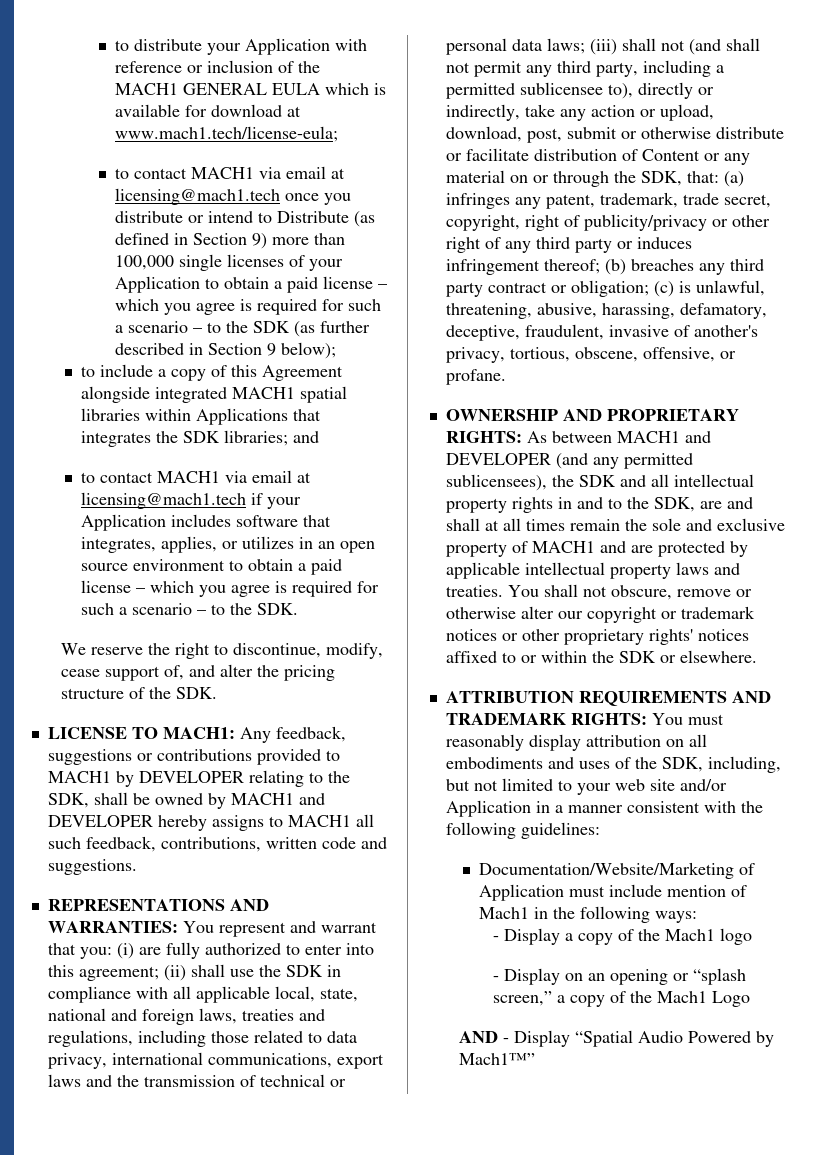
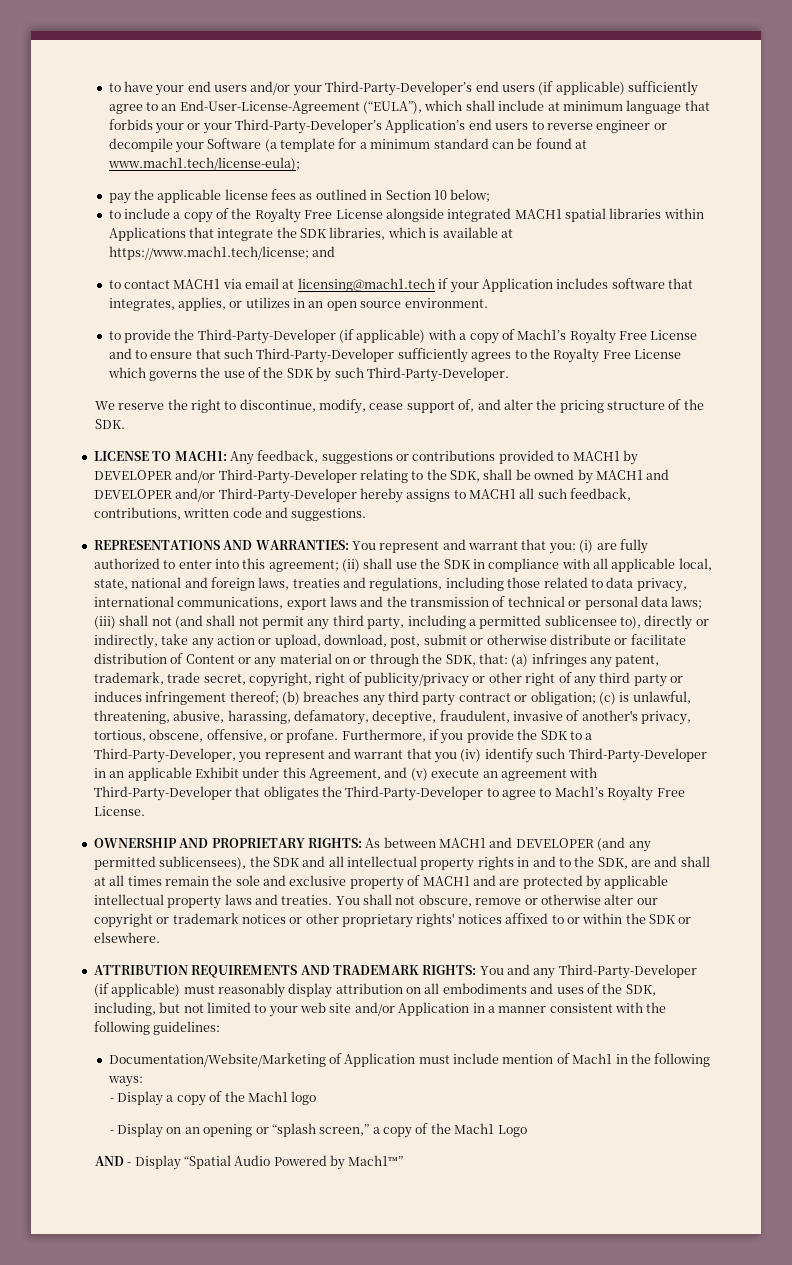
- to distribute your Application with reference or inclusion of the MACH1 GENERAL EULA which is available for download at www.mach1.tech/license-eula;
- to contact MACH1 via email at licensing@mach1.tech once you distribute or intend to Distribute (as defined in Section 9) more than 100,000 single licenses of your Application to obtain a paid license – which you agree is required for such a scenario – to the SDK (as further described in Section 9 below);
+ to have your end users and/or your Third-Party-Developer’s end users (if applicable) sufficiently agree to an End-User-License-Agreement (“EULA”), which shall include at minimum language that forbids your or your Third-Party-Developer’s Application’s end users to reverse engineer or decompile your Software (a template for a minimum standard can be found at www.mach1.tech/license-eula);
+ pay the applicable license fees as outlined in Section 10 below;
- to include a copy of this Agreement alongside integrated MACH1 spatial libraries within Applications that integrates the SDK libraries; and
+ to include a copy of the Royalty Free License alongside integrated MACH1 spatial libraries within Applications that integrate the SDK libraries, which is available at https://www.mach1.tech/license; and
- to contact MACH1 via email at licensing@mach1.tech if your Application includes software that integrates, applies, or utilizes in an open source environment to obtain a paid license – which you agree is required for such a scenario – to the SDK.
+ to contact MACH1 via email at licensing@mach1.tech if your Application includes software that integrates, applies, or utilizes in an open source environment.
+ to provide the Third-Party-Developer (if applicable) with a copy of Mach1’s Royalty Free License and to ensure that such Third-Party-Developer sufficiently agrees to the Royalty Free License which governs the use of the SDK by such Third-Party-Developer.
- LICENSE TO MACH1: Any feedback, suggestions or contributions provided to MACH1 by DEVELOPER relating to the SDK, shall be owned by MACH1 and DEVELOPER hereby assigns to MACH1 all such feedback, contributions, written code and suggestions.
+ LICENSE TO MACH1: Any feedback, suggestions or contributions provided to MACH1 by DEVELOPER and/or Third-Party-Developer relating to the SDK, shall be owned by MACH1 and DEVELOPER and/or Third-Party-Developer hereby assigns to MACH1 all such feedback, contributions, written code and suggestions.
+ Furthermore, if you provide the SDK to a Third-Party-Developer, you represent and warrant that you (iv) identify such Third-Party-Developer in an applicable Exhibit under this Agreement, and (v) execute an agreement with Third-Party-Developer that obligates the Third-Party-Developer to agree to Mach1’s Royalty Free License.
- ATTRIBUTION REQUIREMENTS AND TRADEMARK RIGHTS: You must reasonably display attribution on all embodiments and uses of the SDK, including, but not limited to your web site and/or Application in a manner consistent with the following guidelines:
+ ATTRIBUTION REQUIREMENTS AND TRADEMARK RIGHTS: You and any Third-Party-Developer (if applicable) must reasonably display attribution on all embodiments and uses of the SDK, including, but not limited to your web site and/or Application in a manner consistent with the following guidelines:

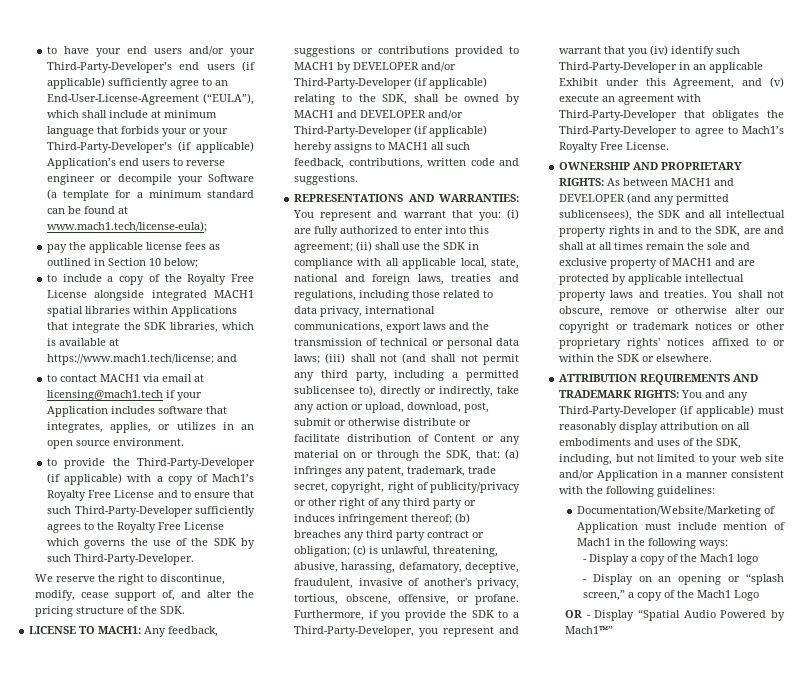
- to have your end users and/or your Third-Party-Developer’s end users (if applicable) sufficiently agree to an End-User-License-Agreement (“EULA”), which shall include at minimum language that forbids your or your Third-Party-Developer’s Application’s end users to reverse engineer or decompile your Software (a template for a minimum standard can be found at www.mach1.tech/license-eula);
+ to have your end users and/or your Third-Party-Developer’s end users (if applicable) sufficiently agree to an End-User-License-Agreement (“EULA”), which shall include at minimum language that forbids your or your Third-Party-Developer’s (if applicable) Application’s end users to reverse engineer or decompile your Software (a template for a minimum standard can be found at www.mach1.tech/license-eula);
- LICENSE TO MACH1: Any feedback, suggestions or contributions provided to MACH1 by DEVELOPER and/or Third-Party-Developer relating to the SDK, shall be owned by MACH1 and DEVELOPER and/or Third-Party-Developer hereby assigns to MACH1 all such feedback, contributions, written code and suggestions.
+ LICENSE TO MACH1: Any feedback, suggestions or contributions provided to MACH1 by DEVELOPER and/or Third-Party-Developer (if applicable) relating to the SDK, shall be owned by MACH1 and DEVELOPER and/or Third-Party-Developer (if applicable) hereby assigns to MACH1 all such feedback, contributions, written code and suggestions.
- AND - Display “Spatial Audio Powered by Mach1™”
+ OR - Display “Spatial Audio Powered by Mach1™”

